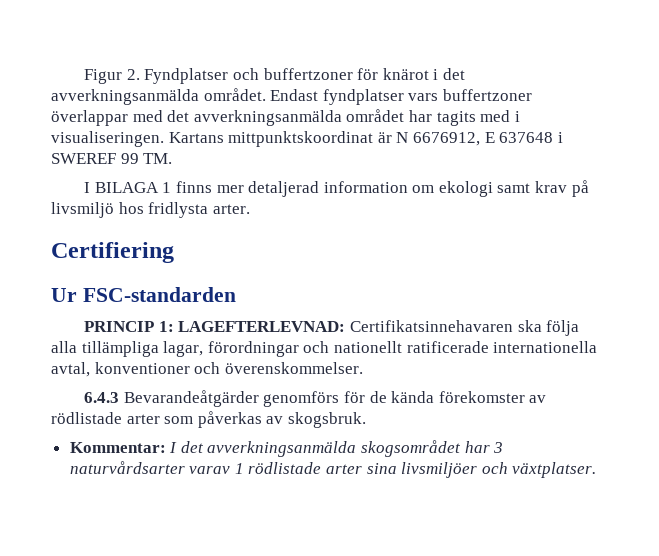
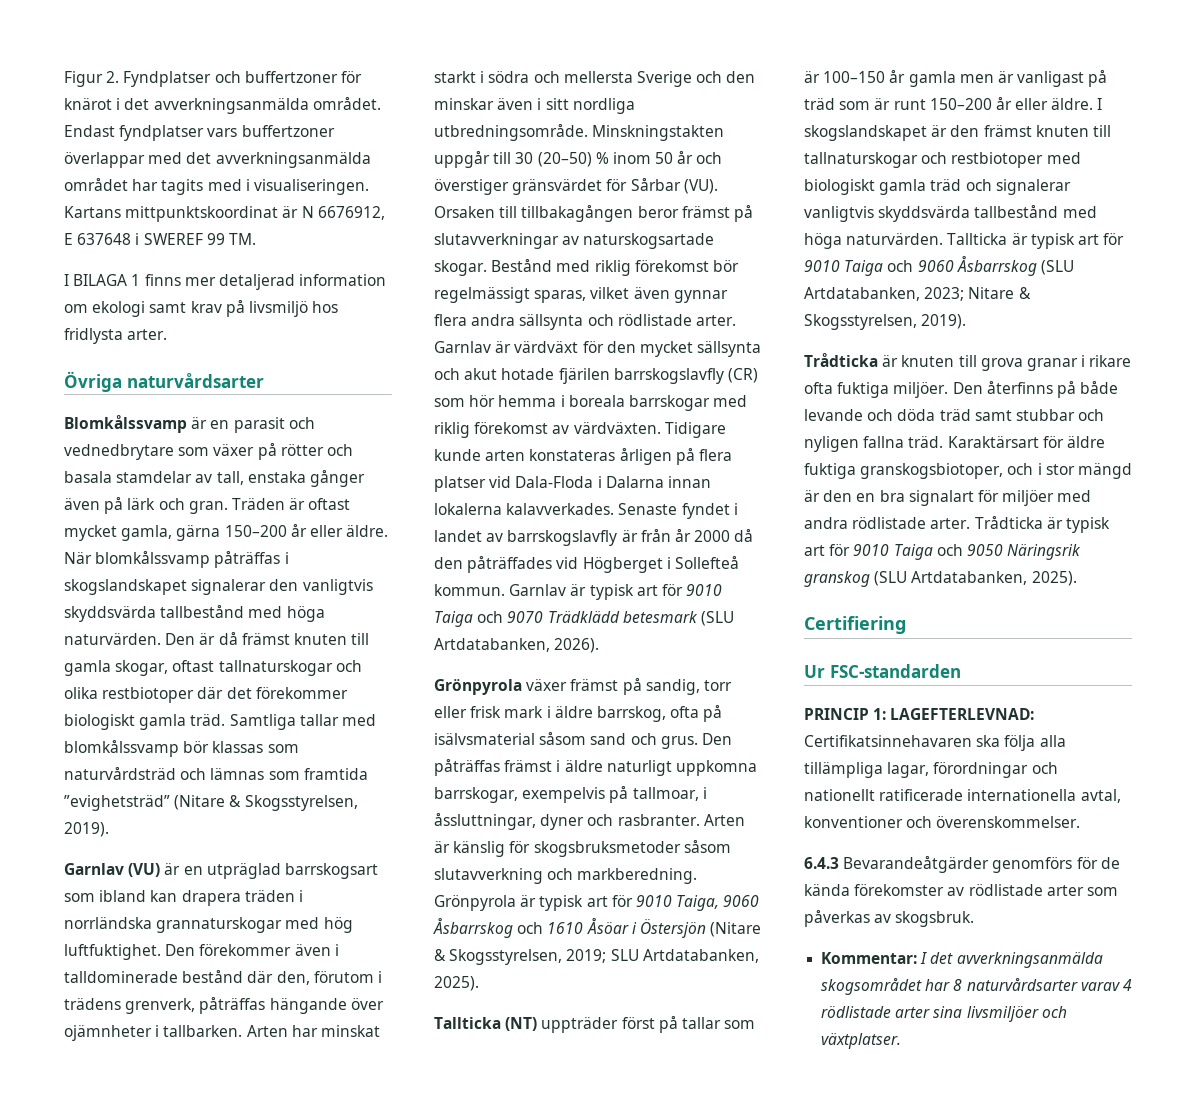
+ Övriga naturvårdsarter
+ Blomkålssvamp är en parasit och vednedbrytare som växer på rötter och basala stamdelar av tall, enstaka gånger även på lärk och gran. Träden är oftast mycket gamla, gärna 150–200 år eller äldre. När blomkålssvamp påträffas i skogslandskapet signalerar den vanligtvis skyddsvärda tallbestånd med höga naturvärden. Den är då främst knuten till gamla skogar, oftast tallnaturskogar och olika restbiotoper där det förekommer biologiskt gamla träd. Samtliga tallar med blomkålssvamp bör klassas som naturvårdsträd och lämnas som framtida ”evighetsträd” (Nitare & Skogsstyrelsen, 2019).
+ Garnlav (VU) är en utpräglad barrskogsart som ibland kan drapera träden i norrländska grannaturskogar med hög luftfuktighet. Den förekommer även i talldominerade bestånd där den, förutom i trädens grenverk, påträffas hängande över ojämnheter i tallbarken. Arten har minskat starkt i södra och mellersta Sverige och den minskar även i sitt nordliga utbredningsområde. Minskningstakten uppgår till 30 (20–50) % inom 50 år och överstiger gränsvärdet för Sårbar (VU). Orsaken till tillbakagången beror främst på slutavverkningar av naturskogsartade skogar. Bestånd med riklig förekomst bör regelmässigt sparas, vilket även gynnar flera andra sällsynta och rödlistade arter. Garnlav är värdväxt för den mycket sällsynta och akut hotade fjärilen barrskogslavfly (CR) som hör hemma i boreala barrskogar med riklig förekomst av värdväxten. Tidigare kunde arten konstateras årligen på flera platser vid Dala-Floda i Dalarna innan lokalerna kalavverkades. Senaste fyndet i landet av barrskogslavfly är från år 2000 då den påträffades vid Högberget i Sollefteå kommun. Garnlav är typisk art för 9010 Taiga och 9070 Trädklädd betesmark (SLU Artdatabanken, 2026).
+ Grönpyrola växer främst på sandig, torr eller frisk mark i äldre barrskog, ofta på isälvsmaterial såsom sand och grus. Den påträffas främst i äldre naturligt uppkomna barrskogar, exempelvis på tallmoar, i åssluttningar, dyner och rasbranter. Arten är känslig för skogsbruksmetoder såsom slutavverkning och markberedning. Grönpyrola är typisk art för 9010 Taiga, 9060 Åsbarrskog och 1610 Åsöar i Östersjön (Nitare & Skogsstyrelsen, 2019; SLU Artdatabanken, 2025).
+ Tallticka (NT) uppträder först på tallar som är 100–150 år gamla men är vanligast på träd som är runt 150–200 år eller äldre. I skogslandskapet är den främst knuten till tallnaturskogar och restbiotoper med biologiskt gamla träd och signalerar vanligtvis skyddsvärda tallbestånd med höga naturvärden. Tallticka är typisk art för 9010 Taiga och 9060 Åsbarrskog (SLU Artdatabanken, 2023; Nitare & Skogsstyrelsen, 2019).
+ Trådticka är knuten till grova granar i rikare ofta fuktiga miljöer. Den återfinns på både levande och döda träd samt stubbar och nyligen fallna träd. Karaktärsart för äldre fuktiga granskogsbiotoper, och i stor mängd är den en bra signalart för miljöer med andra rödlistade arter. Trådticka är typisk art för 9010 Taiga och 9050 Näringsrik granskog (SLU Artdatabanken, 2025).
- Kommentar: I det avverkningsanmälda skogsområdet har 3 naturvårdsarter varav 1 rödlistade arter sina livsmiljöer och växtplatser.
+ Kommentar: I det avverkningsanmälda skogsområdet har 8 naturvårdsarter varav 4 rödlistade arter sina livsmiljöer och växtplatser.

